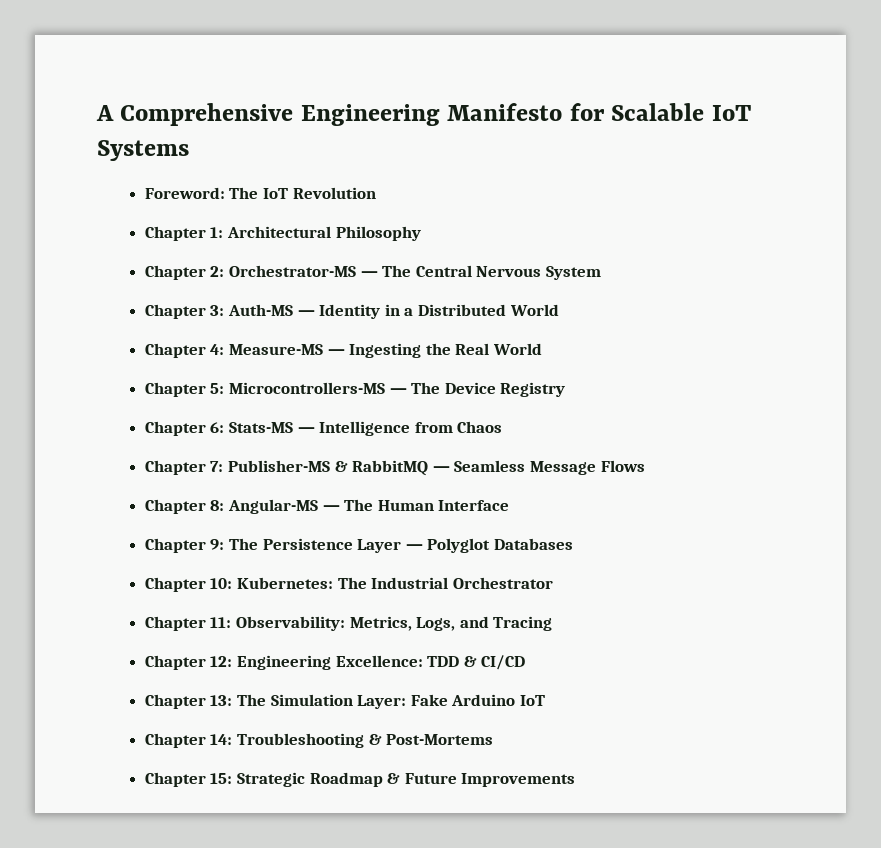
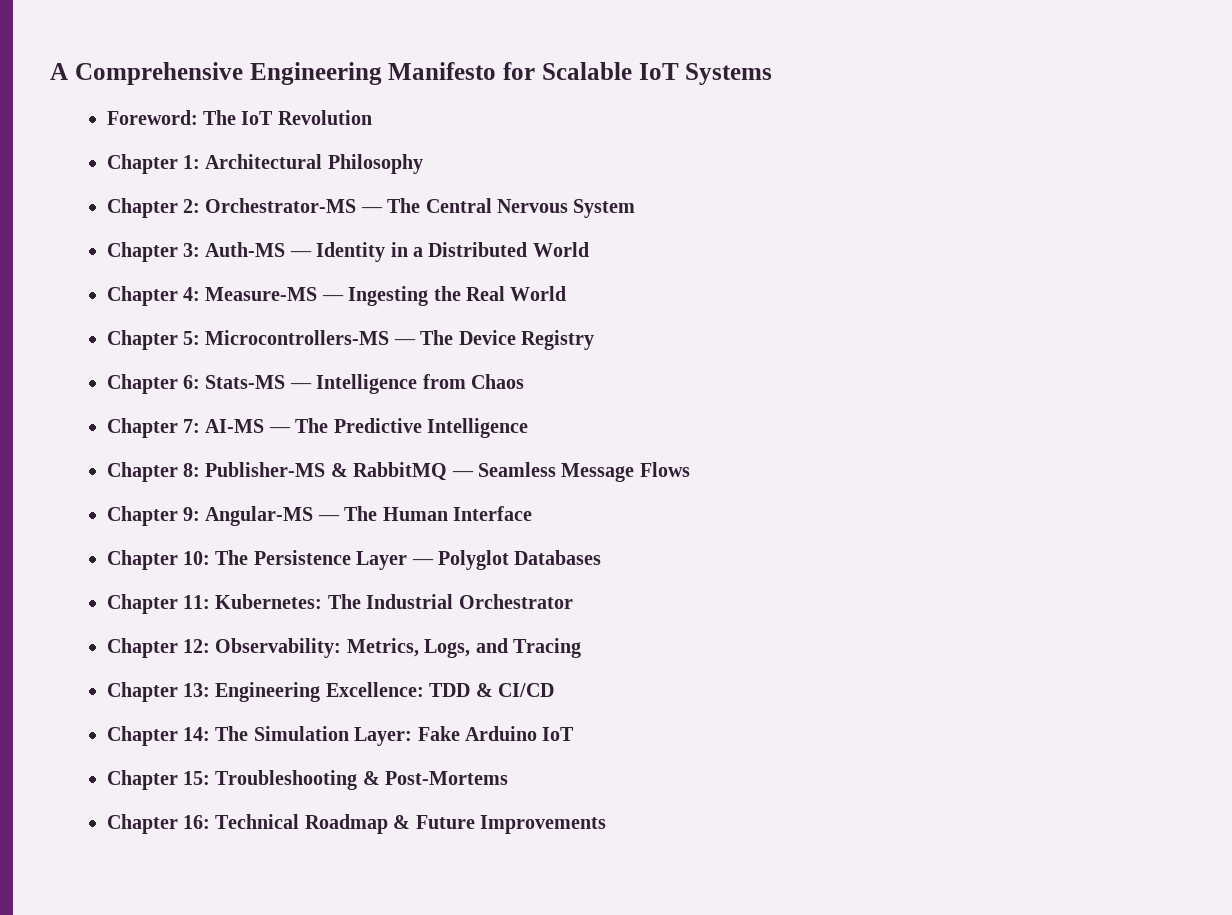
- Chapter 7: Publisher-MS & RabbitMQ — Seamless Message Flows
+ Chapter 7: AI-MS — The Predictive Intelligence
+ Chapter 8: Publisher-MS & RabbitMQ — Seamless Message Flows
- Chapter 8: Angular-MS — The Human Interface
+ Chapter 9: Angular-MS — The Human Interface
- Chapter 9: The Persistence Layer — Polyglot Databases
+ Chapter 10: The Persistence Layer — Polyglot Databases
- Chapter 10: Kubernetes: The Industrial Orchestrator
+ Chapter 11: Kubernetes: The Industrial Orchestrator
- Chapter 11: Observability: Metrics, Logs, and Tracing
+ Chapter 12: Observability: Metrics, Logs, and Tracing
- Chapter 12: Engineering Excellence: TDD & CI/CD
+ Chapter 13: Engineering Excellence: TDD & CI/CD
- Chapter 13: The Simulation Layer: Fake Arduino IoT
+ Chapter 14: The Simulation Layer: Fake Arduino IoT
- Chapter 14: Troubleshooting & Post-Mortems
+ Chapter 15: Troubleshooting & Post-Mortems
- Chapter 15: Strategic Roadmap & Future Improvements
+ Chapter 16: Technical Roadmap & Future Improvements

